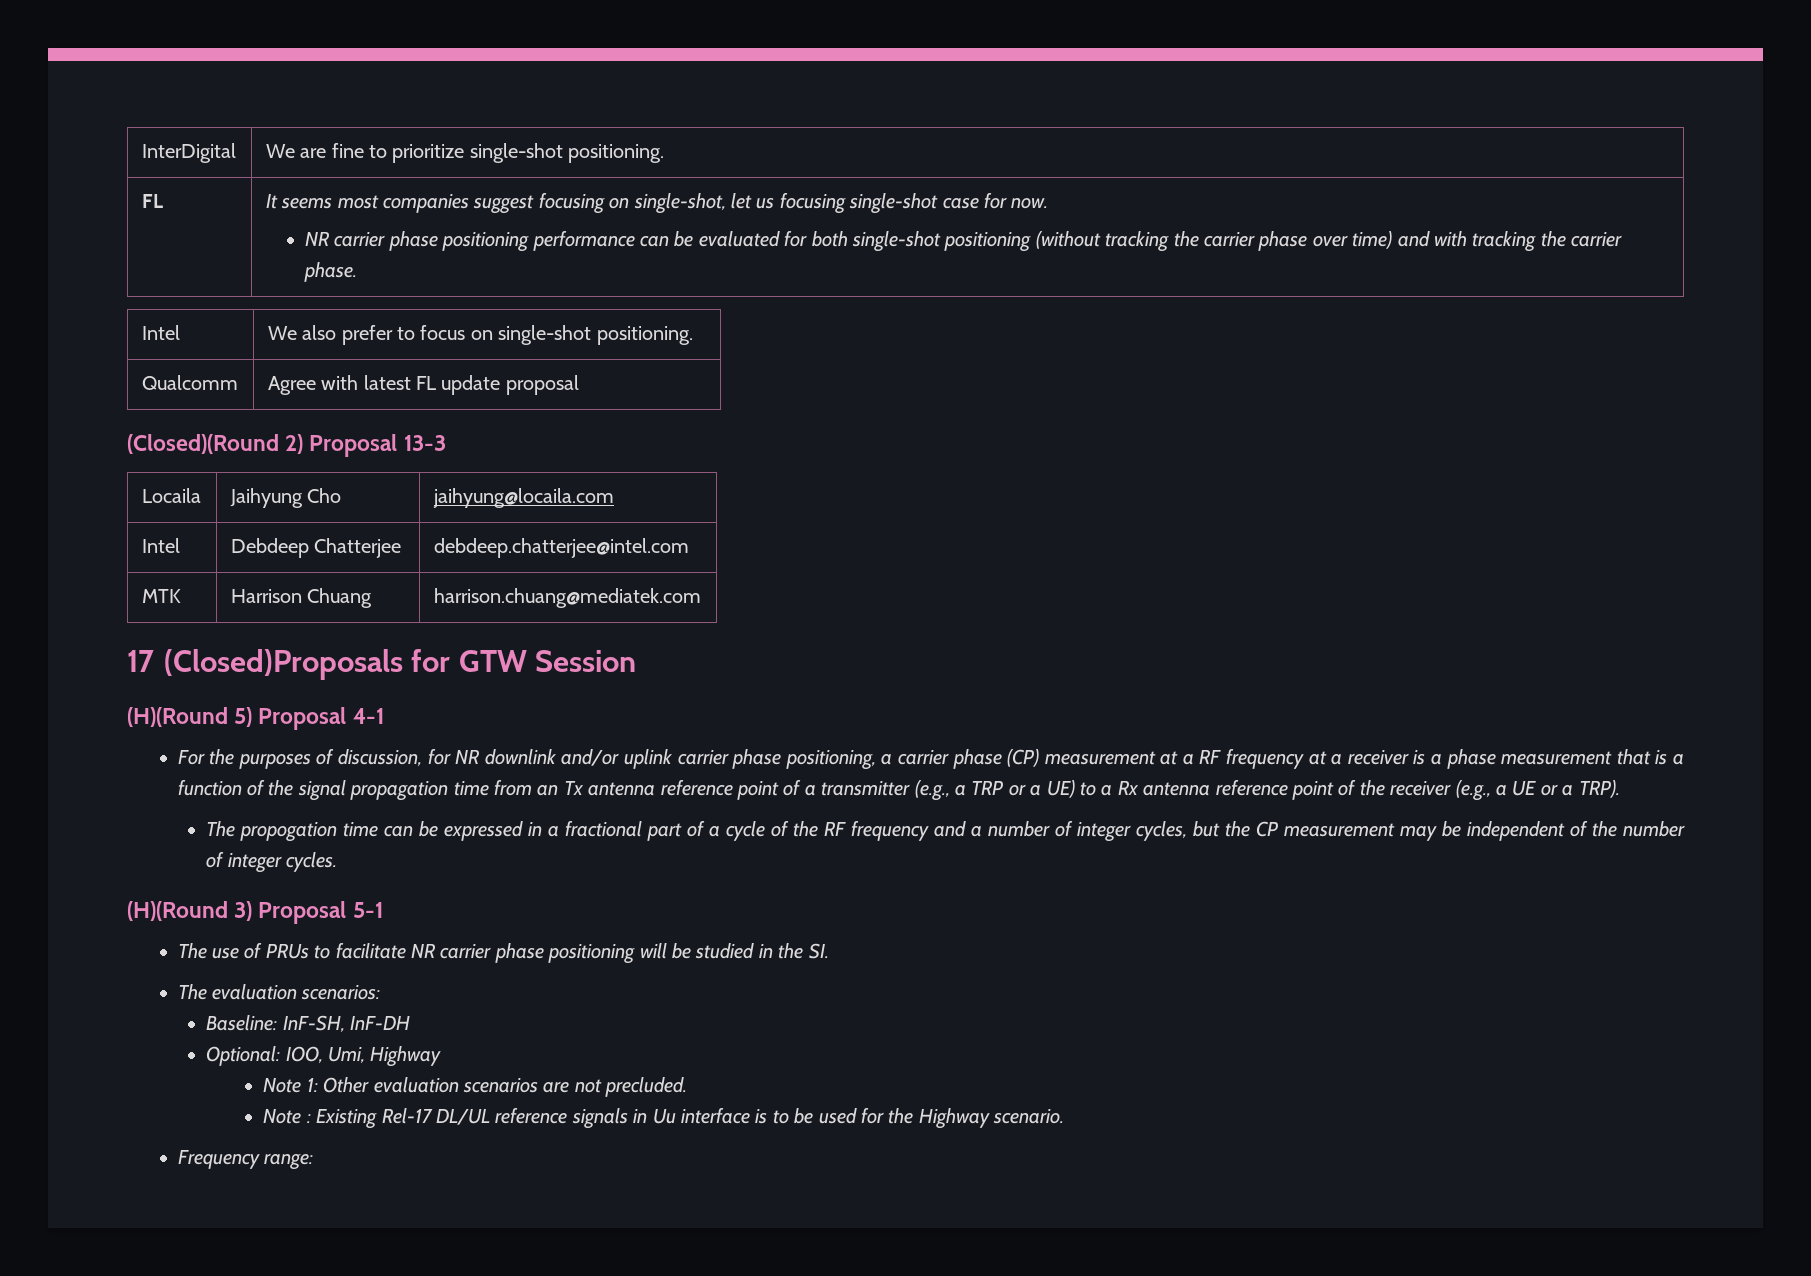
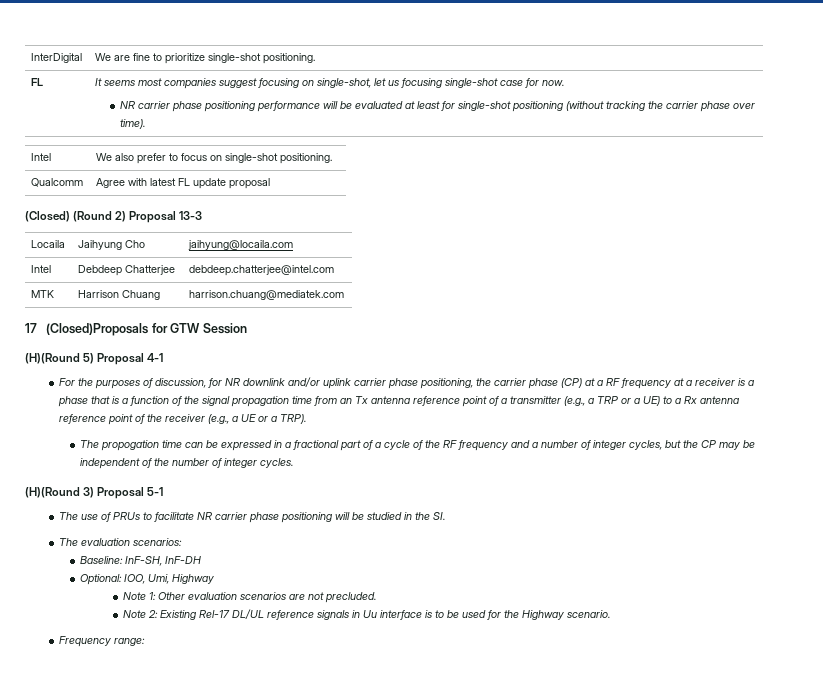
- NR carrier phase positioning performance can be evaluated for both single-shot positioning (without tracking the carrier phase over time) and with tracking the carrier phase.
+ NR carrier phase positioning performance will be evaluated at least for single-shot positioning (without tracking the carrier phase over time).
- (Closed)(Round 2) Proposal 13-3
+ (Closed) (Round 2) Proposal 13-3
- For the purposes of discussion, for NR downlink and/or uplink carrier phase positioning, a carrier phase (CP) measurement at a RF frequency at a receiver is a phase measurement that is a function of the signal propagation time from an Tx antenna reference point of a transmitter (e.g., a TRP or a UE) to a Rx antenna reference point of the receiver (e.g., a UE or a TRP).
+ For the purposes of discussion, for NR downlink and/or uplink carrier phase positioning, the carrier phase (CP) at a RF frequency at a receiver is a phase that is a function of the signal propagation time from an Tx antenna reference point of a transmitter (e.g., a TRP or a UE) to a Rx antenna reference point of the receiver (e.g., a UE or a TRP).
- The propogation time can be expressed in a fractional part of a cycle of the RF frequency and a number of integer cycles, but the CP measurement may be independent of the number of integer cycles.
+ The propogation time can be expressed in a fractional part of a cycle of the RF frequency and a number of integer cycles, but the CP may be independent of the number of integer cycles.
- Note : Existing Rel-17 DL/UL reference signals in Uu interface is to be used for the Highway scenario.
+ Note 2: Existing Rel-17 DL/UL reference signals in Uu interface is to be used for the Highway scenario.

